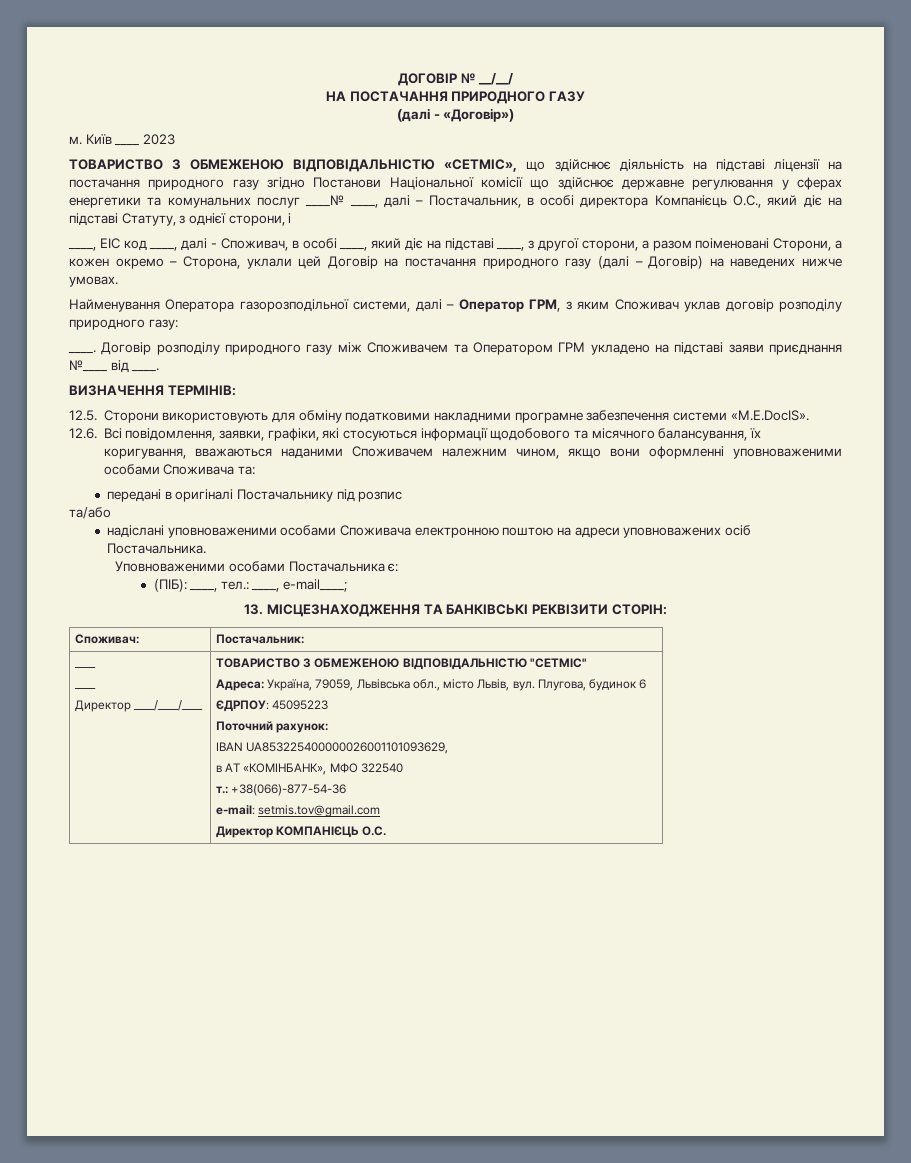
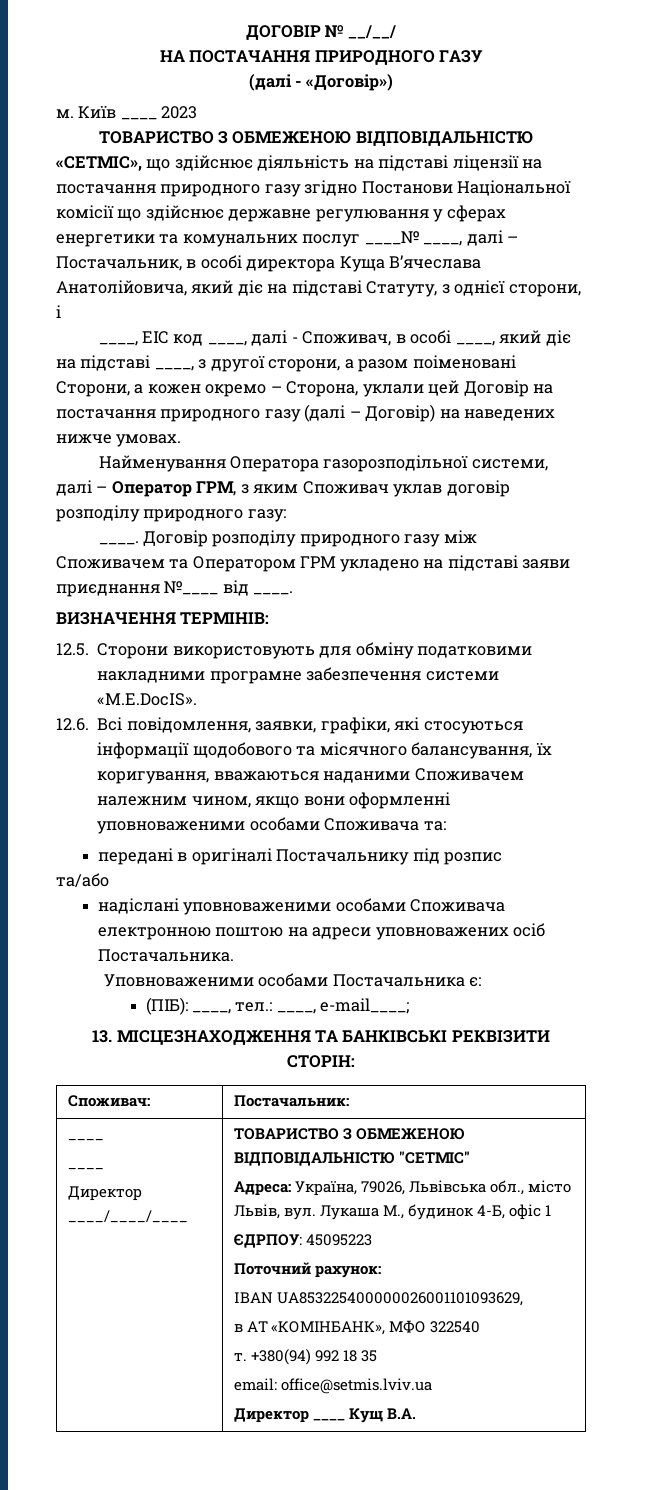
- ТОВАРИСТВО З ОБМЕЖЕНОЮ ВІДПОВІДАЛЬНІСТЮ «СЕТМІС», що здійснює діяльність на підставі ліцензії на постачання природного газу згідно Постанови Національної комісії що здійснює державне регулювання у сферах енергетики та комунальних послуг ____№ ____, далі – Постачальник, в особі директора Компанієць О.С., який діє на підставі Статуту, з однієї сторони, і
+ ТОВАРИСТВО З ОБМЕЖЕНОЮ ВІДПОВІДАЛЬНІСТЮ «СЕТМІС», що здійснює діяльність на підставі ліцензії на постачання природного газу згідно Постанови Національної комісії що здійснює державне регулювання у сферах енергетики та комунальних послуг ____№ ____, далі – Постачальник, в особі директора Куща В’ячеслава Анатолійовича, який діє на підставі Статуту, з однієї сторони, і
- Адреса: Україна, 79059, Львівська обл., місто Львів, вул.
+ Адреса: Україна, 79026, Львівська обл., місто Львів, вул.
- Плугова, будинок 6
+ Лукаша М., будинок 4-Б, офіс 1
- т.: +38(066)-877-54-36
- e-mail: setmis.tov@gmail.com
- Директор КОМПАНІЄЦЬ О.С.
+ т. +380(94) 992 18 35
+ email: office@setmis.lviv.ua
+ Директор ____ Кущ В.А.

